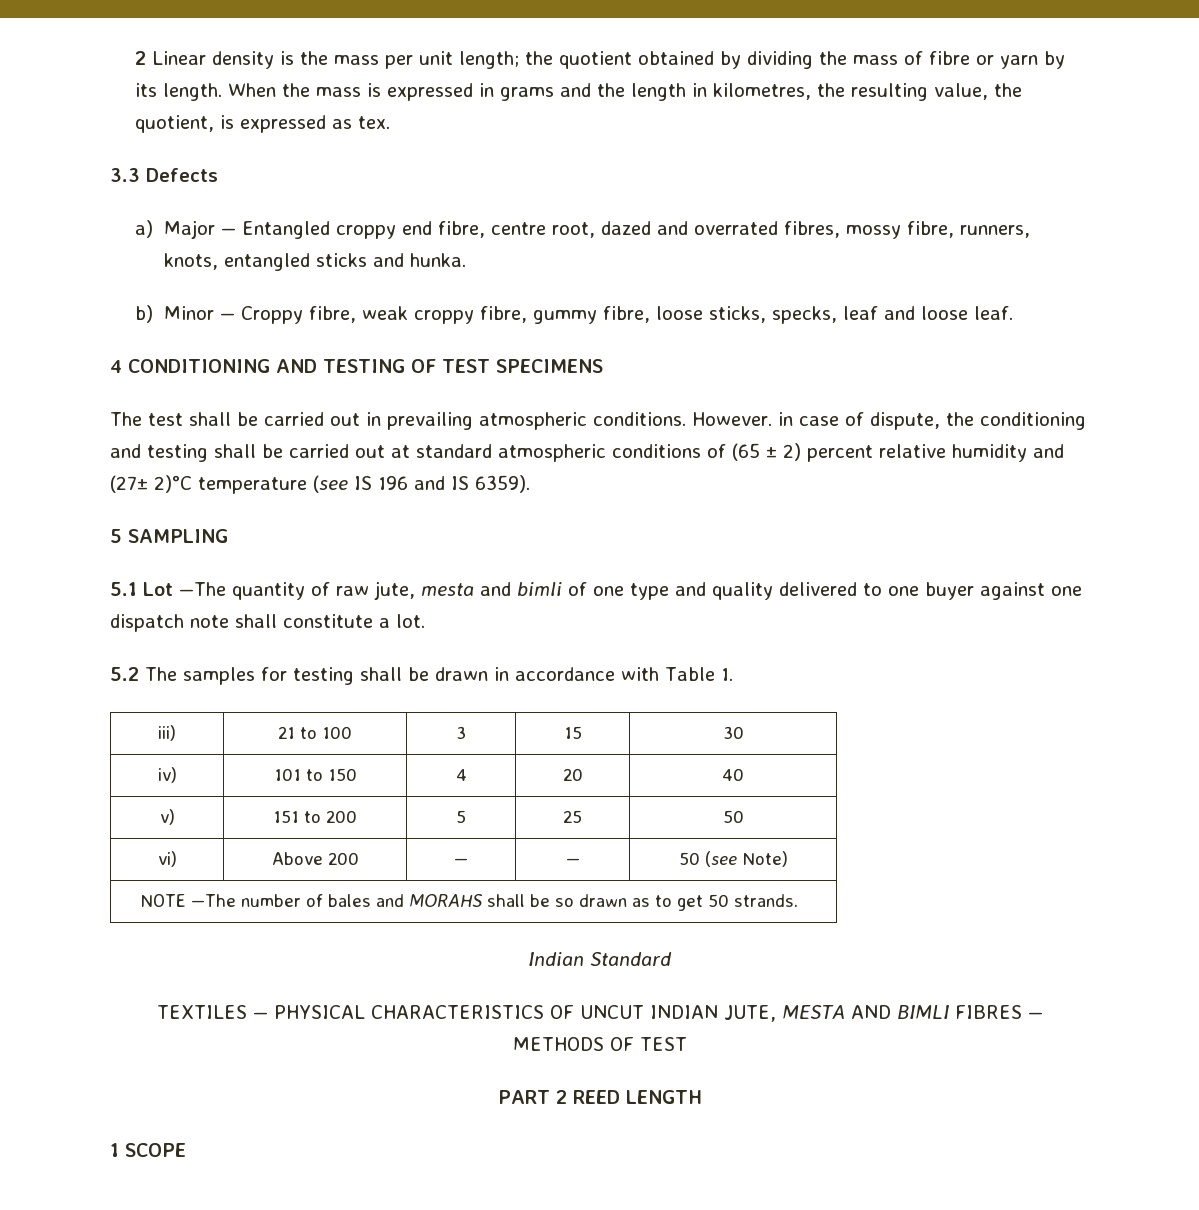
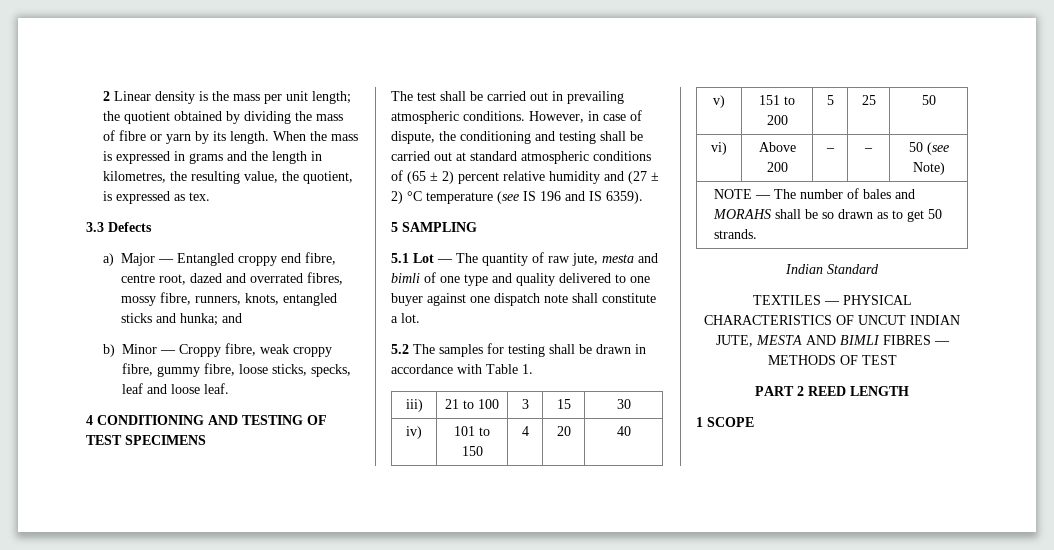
- a) Major — Entangled croppy end fibre, centre root, dazed and overrated fibres, mossy fibre, runners, knots, entangled sticks and hunka.
+ a) Major — Entangled croppy end fibre, centre root, dazed and overrated fibres, mossy fibre, runners, knots, entangled sticks and hunka; and
- However. in case of dispute, the conditioning and testing shall be carried out at standard atmospheric conditions of (65 ± 2) percent relative humidity and (27± 2)°C temperature (see IS 196 and IS 6359).
+ However, in case of dispute, the conditioning and testing shall be carried out at standard atmospheric conditions of (65 ± 2) percent relative humidity and (27 ± 2) °C temperature (see IS 196 and IS 6359).
- 5.1 Lot —The quantity of raw jute, mesta and bimli of one type and quality delivered to one buyer against one dispatch note shall constitute a lot.
+ 5.1 Lot — The quantity of raw jute, mesta and bimli of one type and quality delivered to one buyer against one dispatch note shall constitute a lot.
- vi) | Above 200 | — | — | 50 (see Note)
+ vi) | Above 200 | – | – | 50 (see Note)
- NOTE —The number of bales and MORAHS shall be so drawn as to get 50 strands.
+ NOTE — The number of bales and MORAHS shall be so drawn as to get 50 strands.

